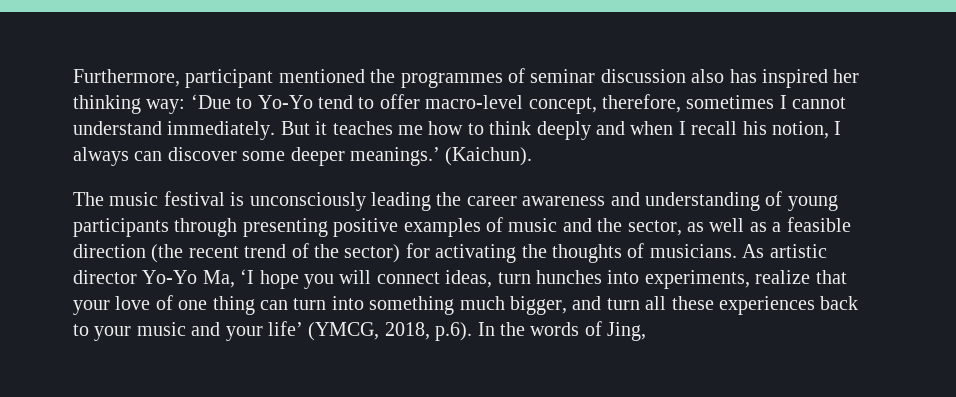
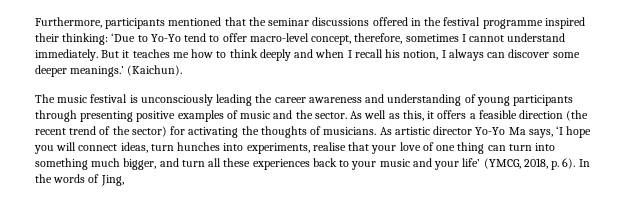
- Furthermore, participant mentioned the programmes of seminar discussion also has inspired her thinking way: ‘Due to Yo-Yo tend to offer macro-level concept, therefore, sometimes I cannot understand immediately.
+ Furthermore, participants mentioned that the seminar discussions offered in the festival programme inspired their thinking: ‘Due to Yo-Yo tend to offer macro-level concept, therefore, sometimes I cannot understand immediately.
- The music festival is unconsciously leading the career awareness and understanding of young participants through presenting positive examples of music and the sector, as well as a feasible direction (the recent trend of the sector) for activating the thoughts of musicians.
+ The music festival is unconsciously leading the career awareness and understanding of young participants through presenting positive examples of music and the sector. As well as this, it offers a feasible direction (the recent trend of the sector) for activating the thoughts of musicians.
- As artistic director Yo-Yo Ma, ‘I hope you will connect ideas, turn hunches into experiments, realize that your love of one thing can turn into something much bigger, and turn all these experiences back to your music and your life’ (YMCG, 2018, p.6). In the words of Jing,
+ As artistic director Yo-Yo Ma says, ‘I hope you will connect ideas, turn hunches into experiments, realise that your love of one thing can turn into something much bigger, and turn all these experiences back to your music and your life’ (YMCG, 2018, p. 6). In the words of Jing,

